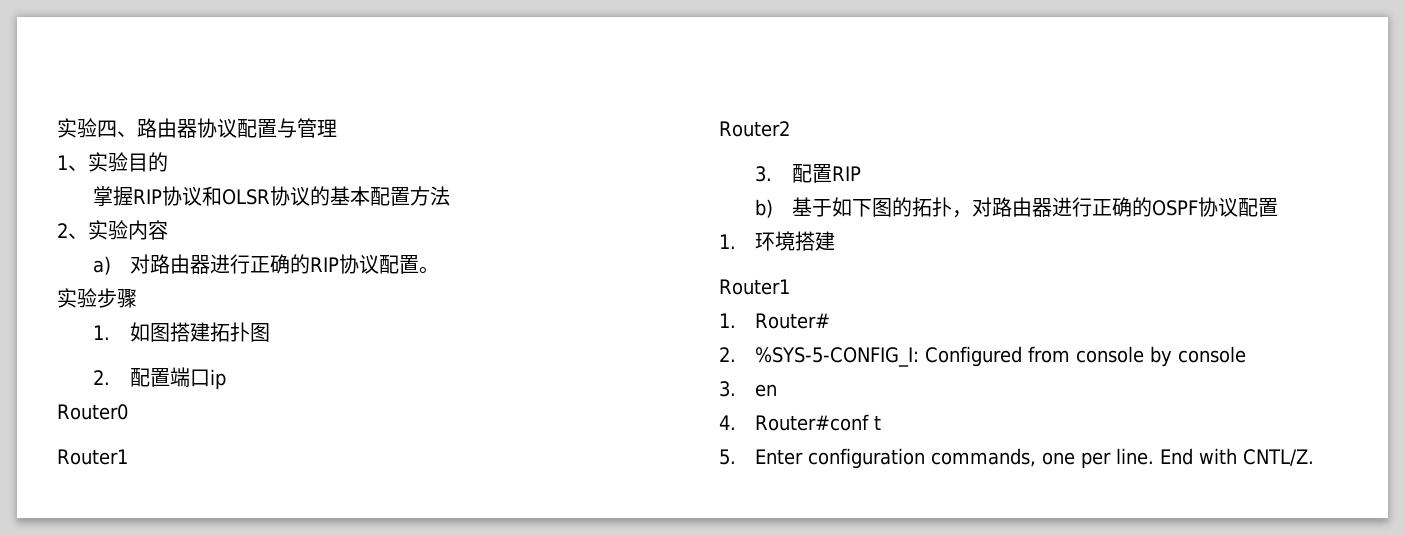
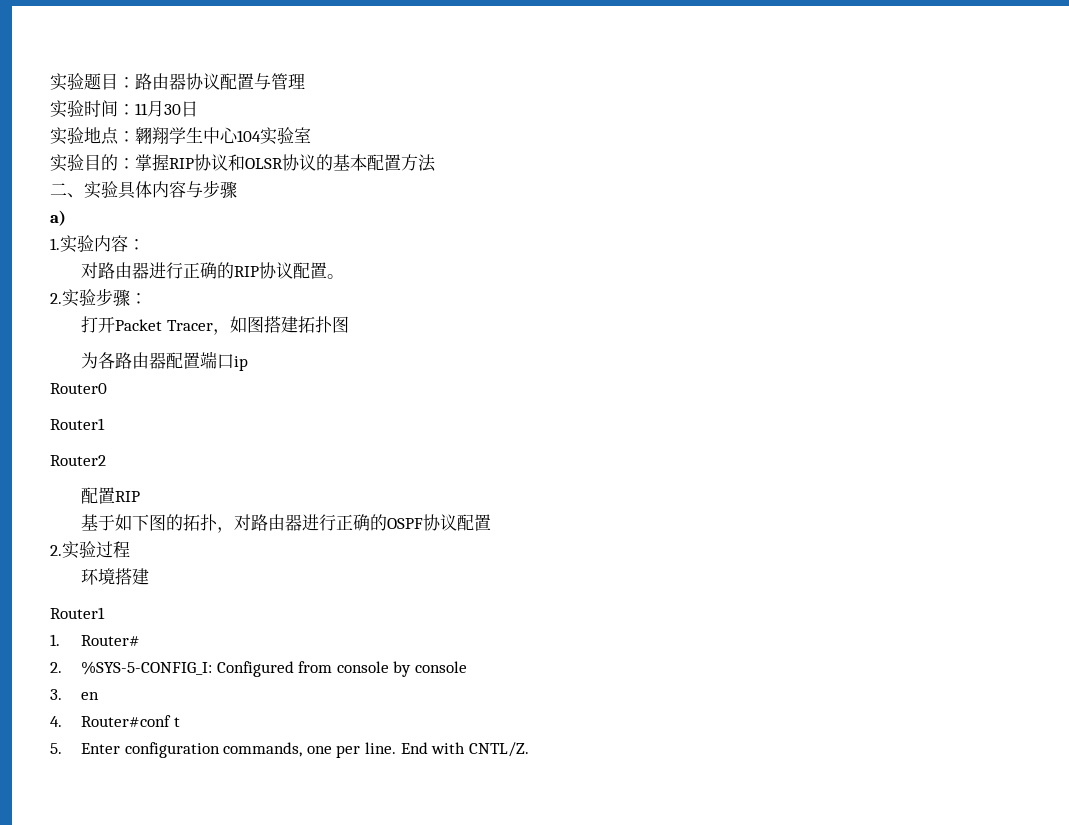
- 实验四、路由器协议配置与管理
+ 实验题目：路由器协议配置与管理
- 1、实验目的
- 掌握RIP协议和OLSR协议的基本配置方法
+ 实验时间：11月30日
+ 实验地点：翱翔学生中心104实验室
+ 实验目的：掌握RIP协议和OLSR协议的基本配置方法
- 2、实验内容
- a)对路由器进行正确的RIP协议配置。
+ 二、实验具体内容与步骤
+ a)
+ 1.实验内容：
+ 对路由器进行正确的RIP协议配置。
- 实验步骤
- 1.如图搭建拓扑图
+ 2.实验步骤：
+ 打开Packet Tracer，如图搭建拓扑图
- 2.配置端口ip
+ 为各路由器配置端口ip
- 3.配置RIP
+ 配置RIP
- b)基于如下图的拓扑，对路由器进行正确的OSPF协议配置
+ 基于如下图的拓扑，对路由器进行正确的OSPF协议配置
- 1.环境搭建
+ 2.实验过程
+ 环境搭建

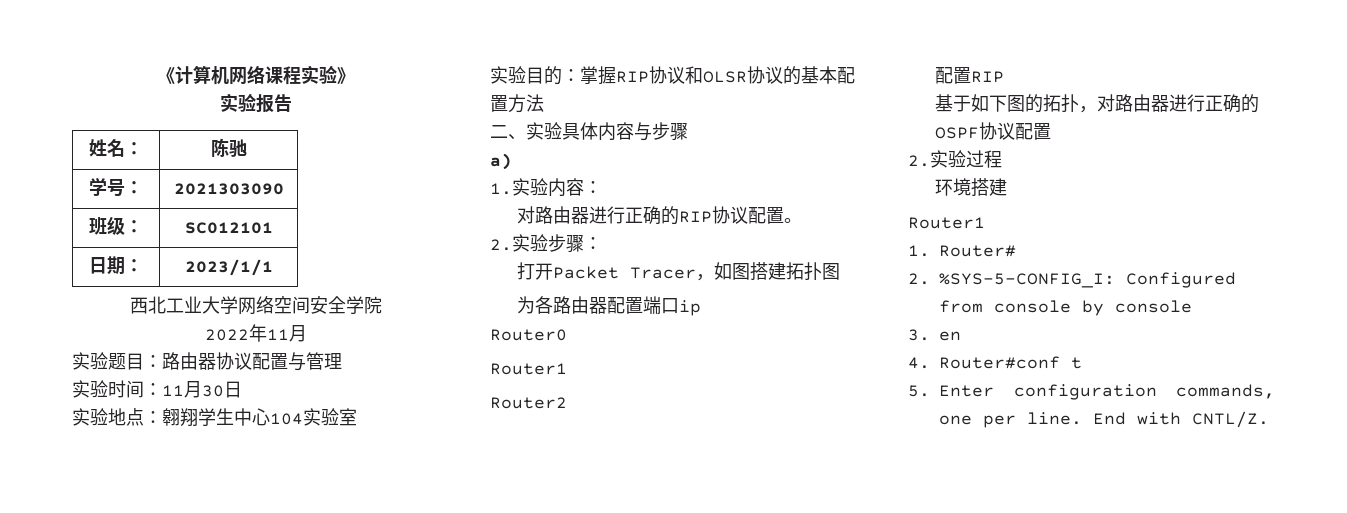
+ 《计算机网络课程实验》
+ 实验报告
+ 姓名： | 陈驰
+ 学号： | 2021303090
+ 班级： | SC012101
+ 日期： | 2023/1/1
+ 西北工业大学网络空间安全学院
+ 2022年11月

